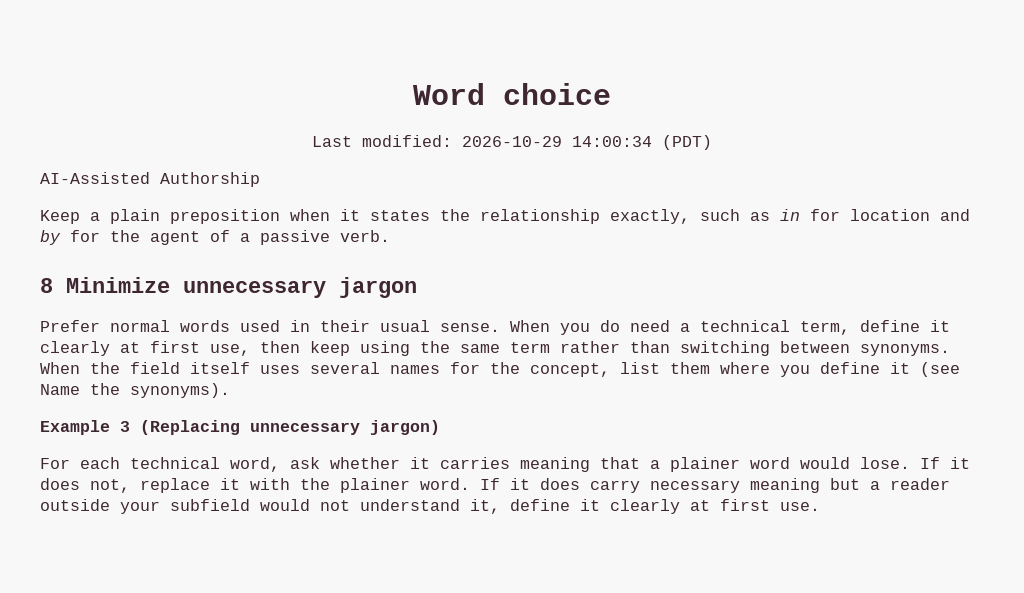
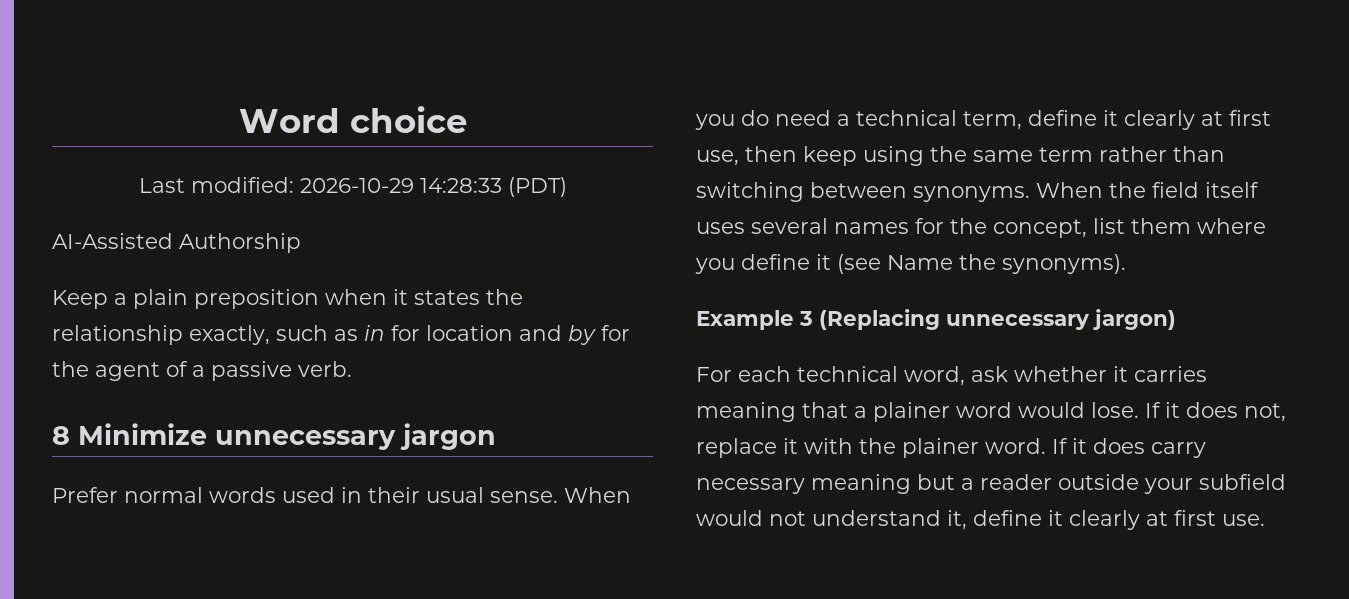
- Last modified: 2026-10-29 14:00:34 (PDT)
+ Last modified: 2026-10-29 14:28:33 (PDT)

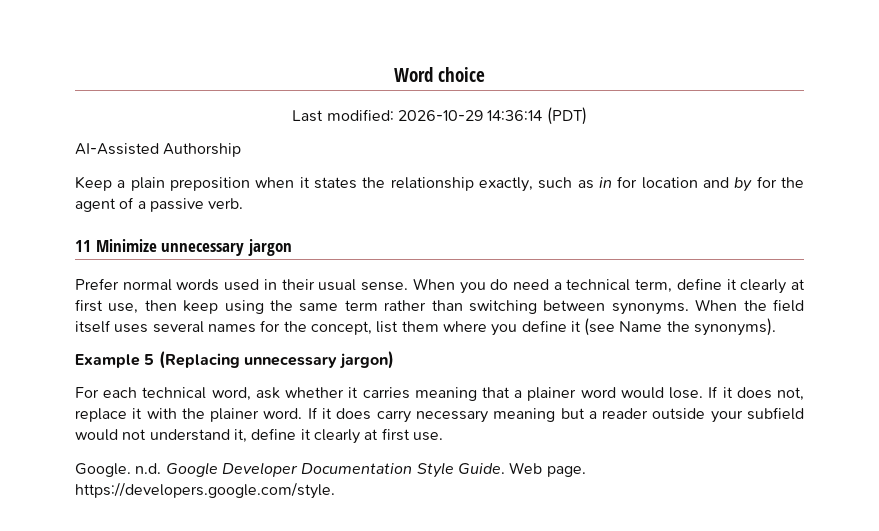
- Last modified: 2026-10-29 14:28:33 (PDT)
+ Last modified: 2026-10-29 14:36:14 (PDT)
- 8 Minimize unnecessary jargon
+ 11 Minimize unnecessary jargon
- Example 3 (Replacing unnecessary jargon)
+ Example 5 (Replacing unnecessary jargon)
+ Google. n.d. Google Developer Documentation Style Guide. Web page. https://developers.google.com/style.

